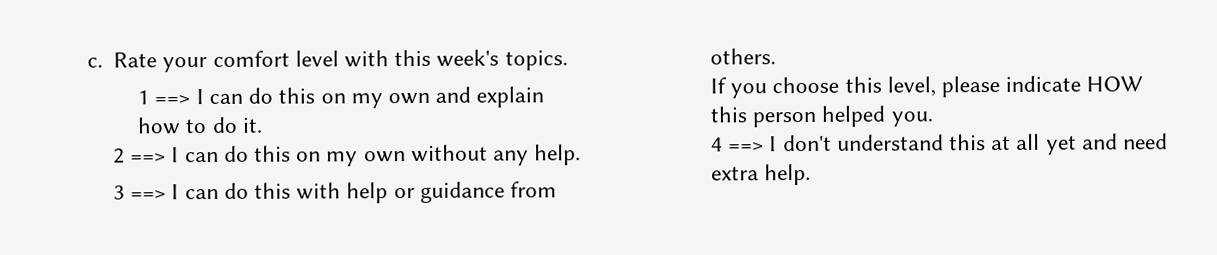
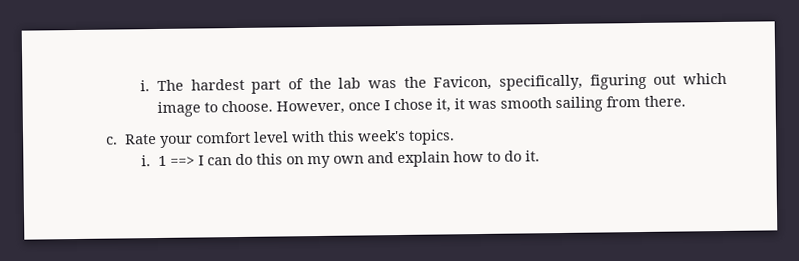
+ i. The hardest part of the lab was the Favicon, specifically, figuring out which image to choose. However, once I chose it, it was smooth sailing from there.
  Rate your comfort level with this week's topics.
- 1 ==> I can do this on my own and explain how to do it.
+ i. 1 ==> I can do this on my own and explain how to do it.
- 2 ==> I can do this on my own without any help.
- 3 ==> I can do this with help or guidance from others.
- If you choose this level, please indicate HOW this person helped you.
- 4 ==> I don't understand this at all yet and need extra help.

